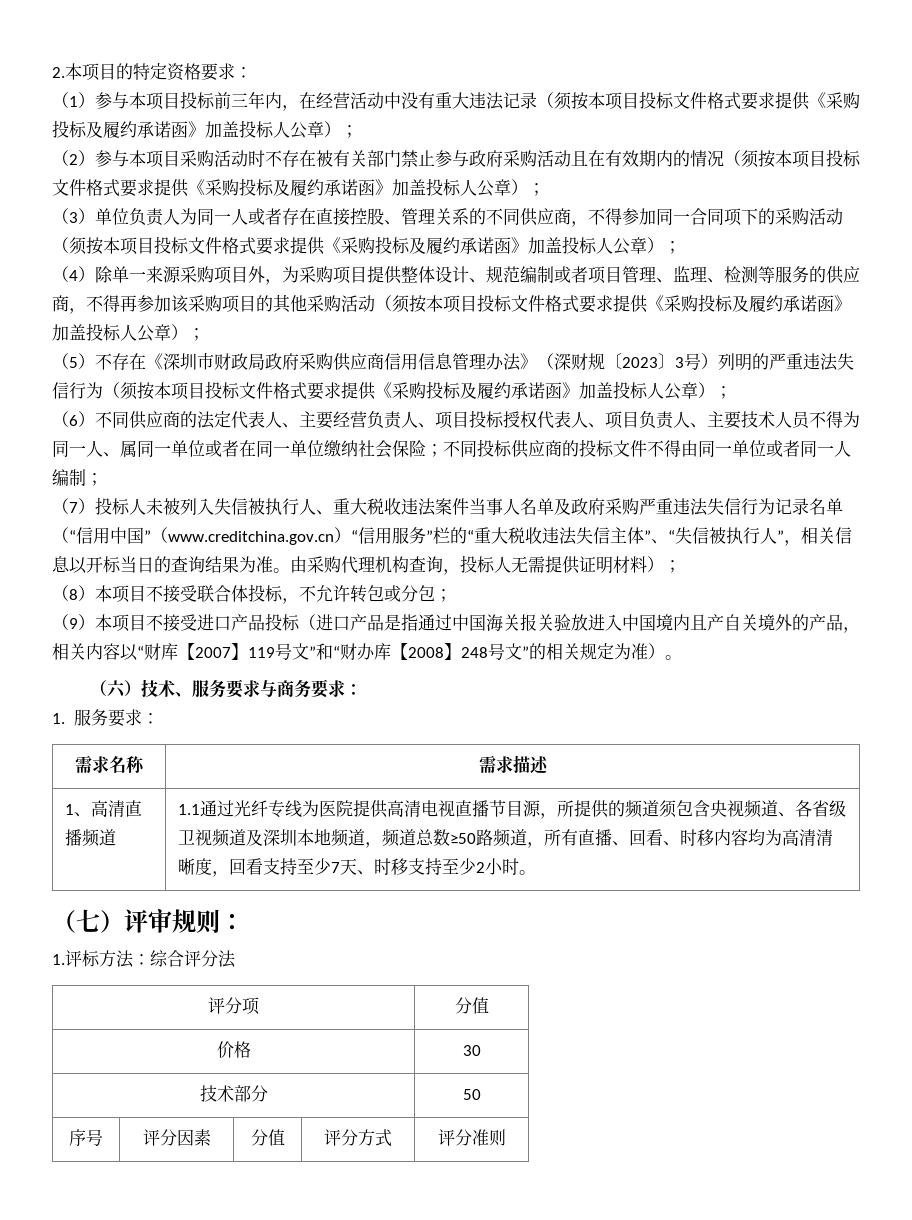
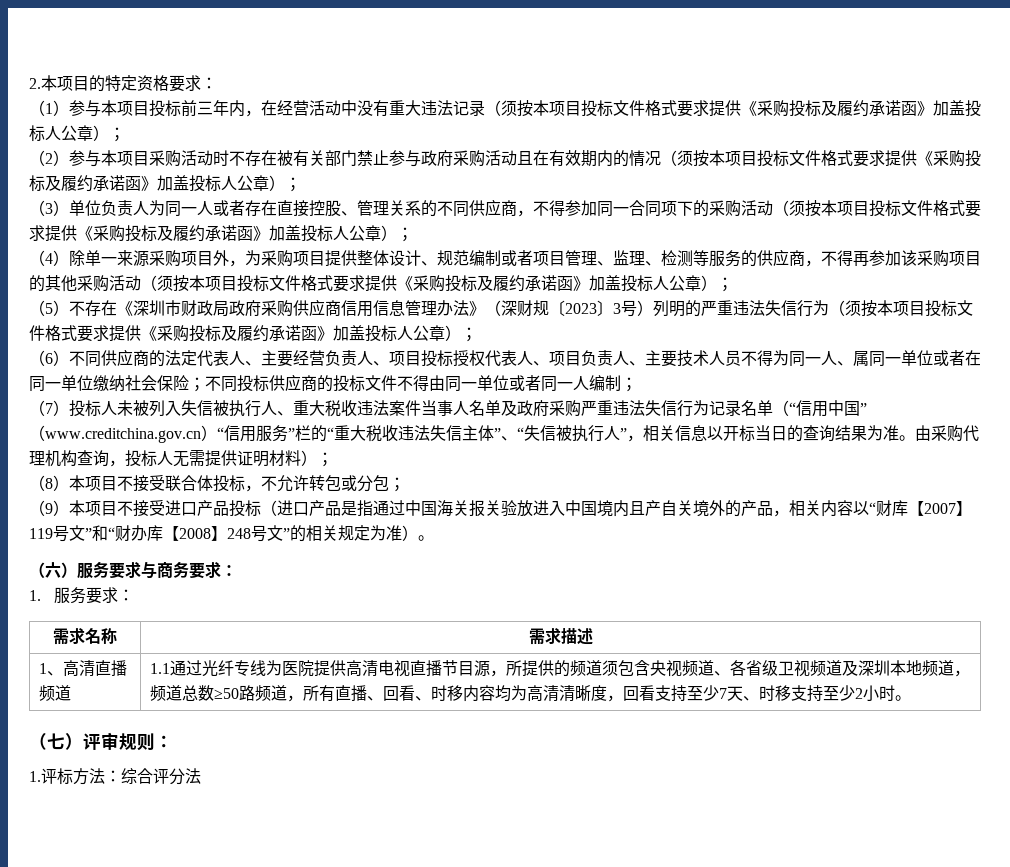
- （六）技术、服务要求与商务要求：
+ （六）服务要求与商务要求：
- 评分项 | 分值
- 价格 | 30
- 技术部分 | 50
- 序号 | 评分因素 | 分值 | 评分方式 | 评分准则

